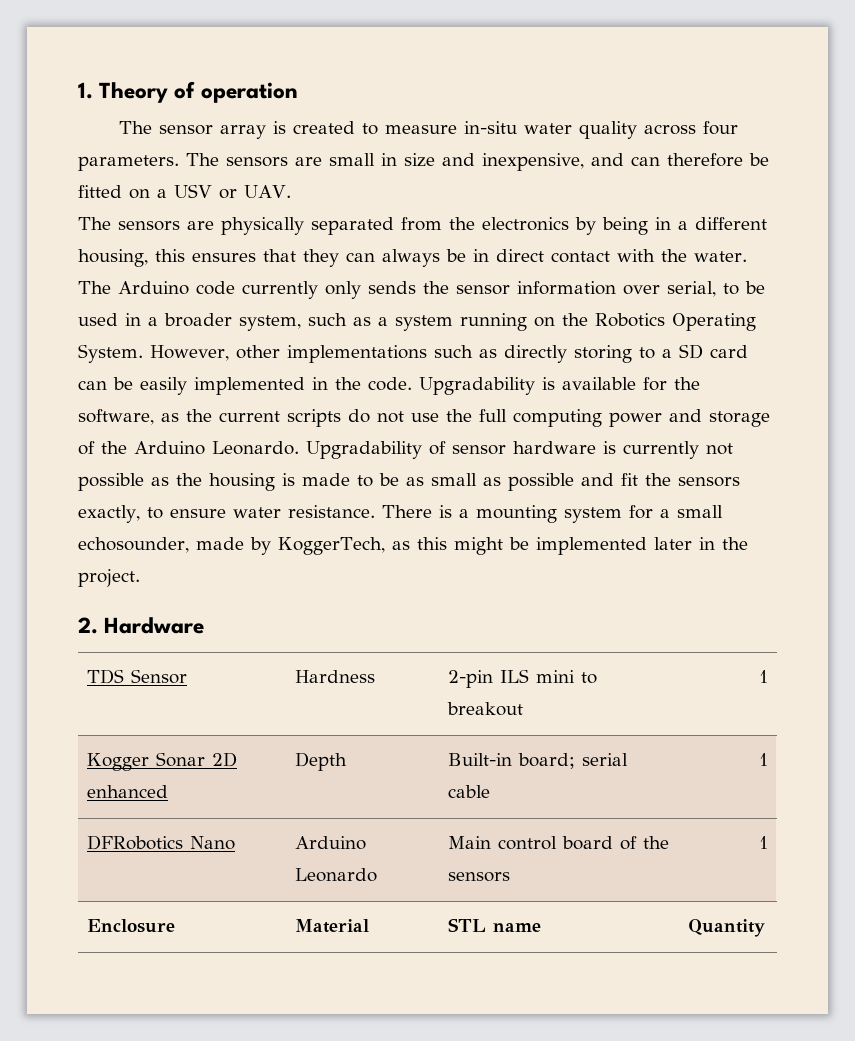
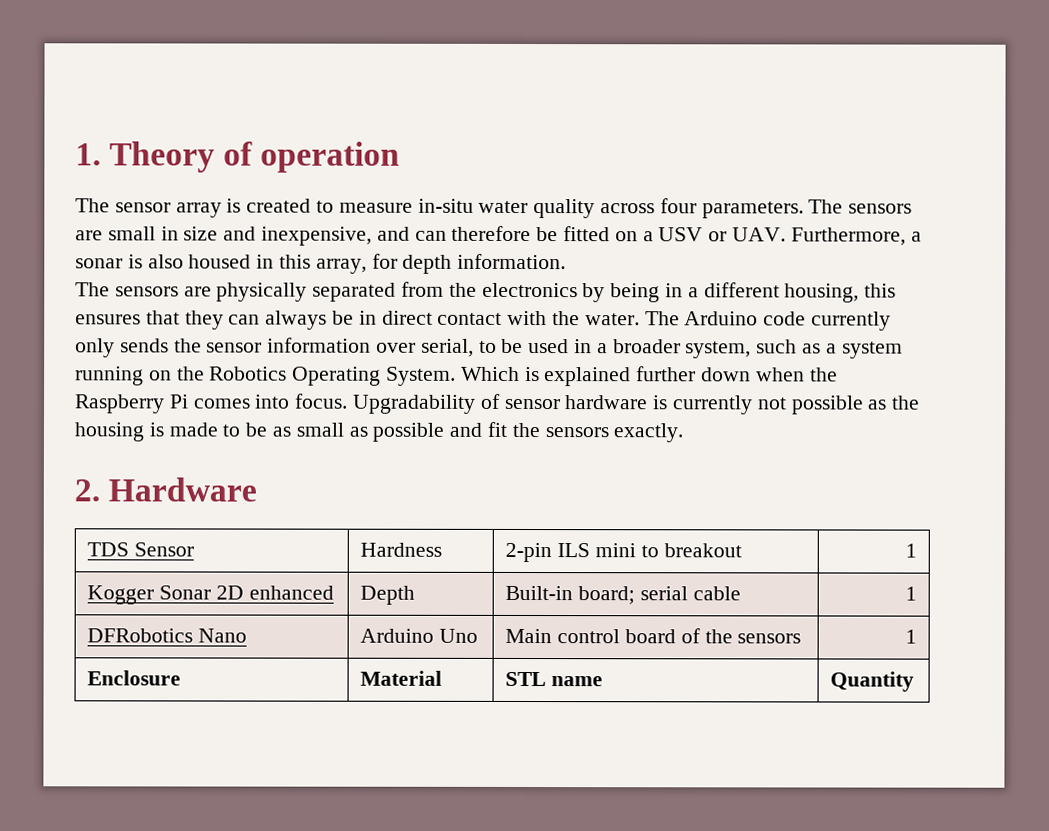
- The sensors are small in size and inexpensive, and can therefore be fitted on a USV or UAV.
+ The sensors are small in size and inexpensive, and can therefore be fitted on a USV or UAV. Furthermore, a sonar is also housed in this array, for depth information.
- However, other implementations such as directly storing to a SD card can be easily implemented in the code. Upgradability is available for the software, as the current scripts do not use the full computing power and storage of the Arduino Leonardo.
+ Which is explained further down when the Raspberry Pi comes into focus.
- Upgradability of sensor hardware is currently not possible as the housing is made to be as small as possible and fit the sensors exactly, to ensure water resistance. There is a mounting system for a small echosounder, made by KoggerTech, as this might be implemented later in the project.
+ Upgradability of sensor hardware is currently not possible as the housing is made to be as small as possible and fit the sensors exactly.
- DFRobotics Nano | Arduino Leonardo | Main control board of the sensors | 1
+ DFRobotics Nano | Arduino Uno | Main control board of the sensors | 1

